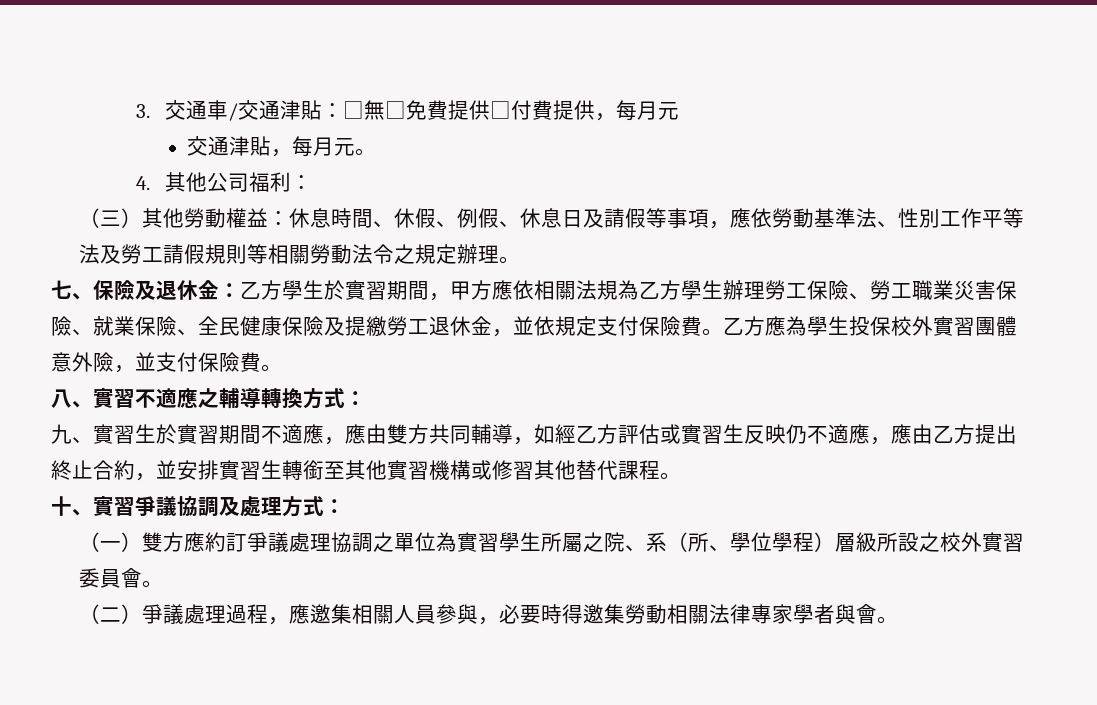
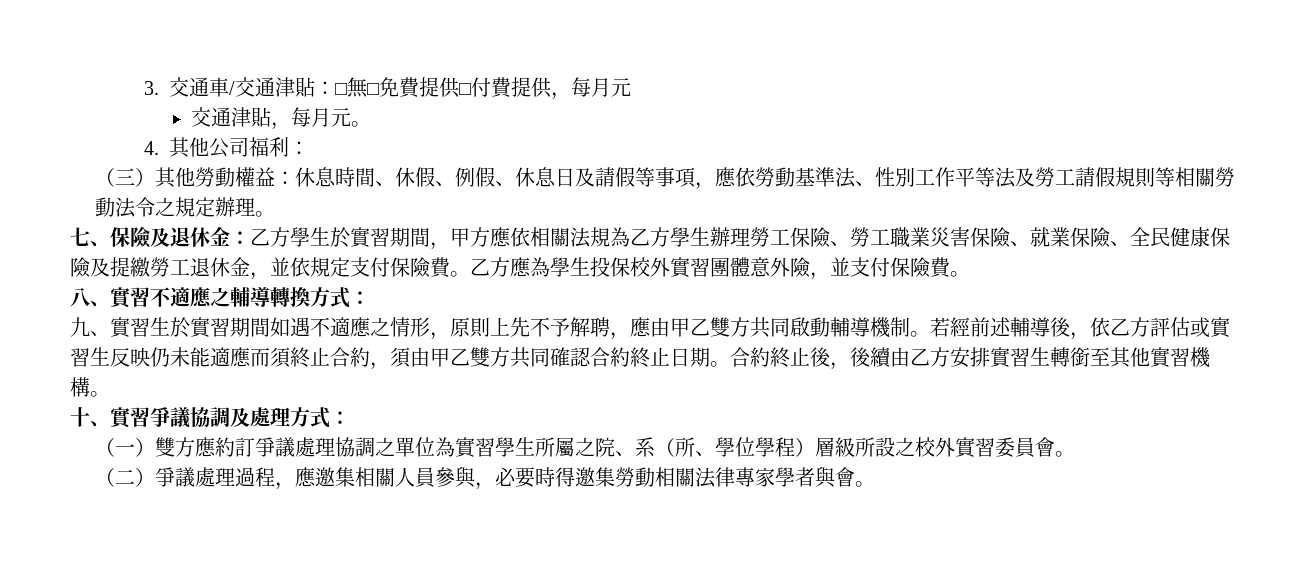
- 九、實習生於實習期間不適應，應由雙方共同輔導，如經乙方評估或實習生反映仍不適應，應由乙方提出終止合約，並安排實習生轉銜至其他實習機構或修習其他替代課程。
+ 九、實習生於實習期間如遇不適應之情形，原則上先不予解聘，應由甲乙雙方共同啟動輔導機制。若經前述輔導後，依乙方評估或實習生反映仍未能適應而須終止合約，須由甲乙雙方共同確認合約終止日期。合約終止後，後續由乙方安排實習生轉銜至其他實習機構。

